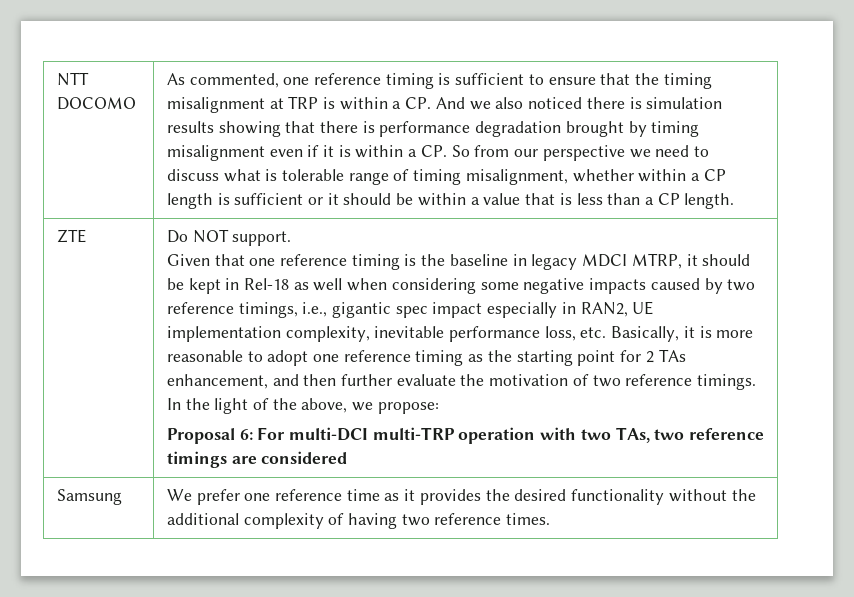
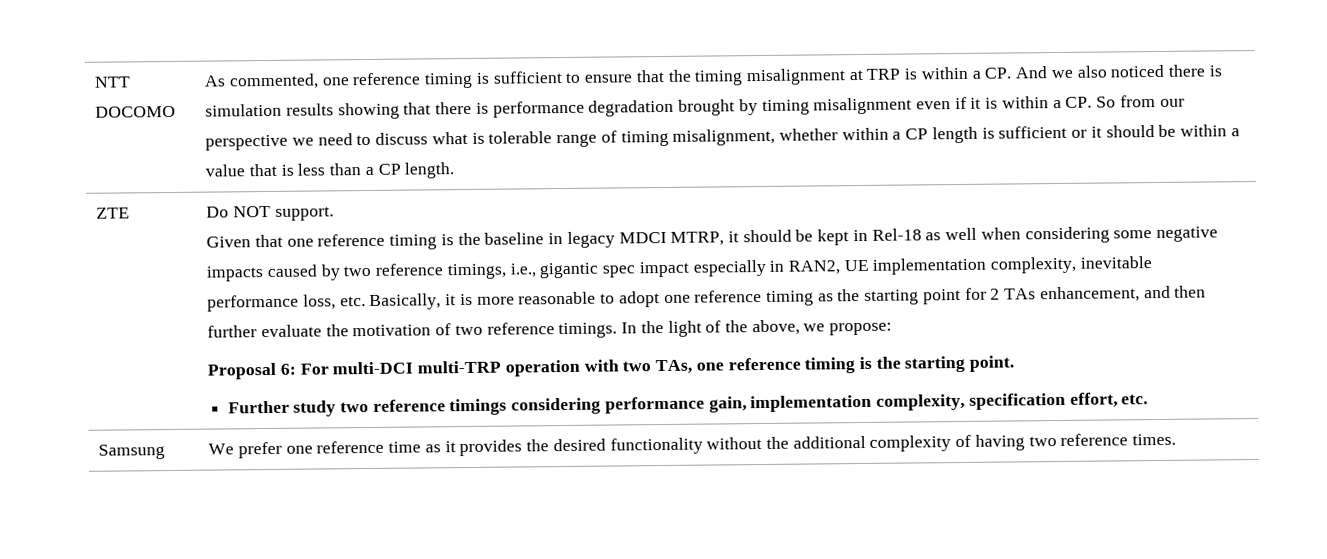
- Proposal 6: For multi-DCI multi-TRP operation with two TAs, two reference timings are considered
+ Proposal 6: For multi-DCI multi-TRP operation with two TAs, one reference timing is the starting point.
+ Further study two reference timings considering performance gain, implementation complexity, specification effort, etc.

